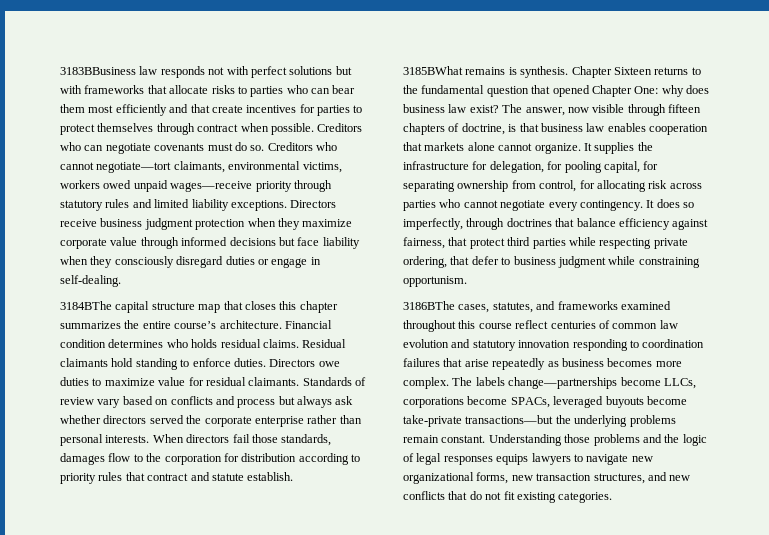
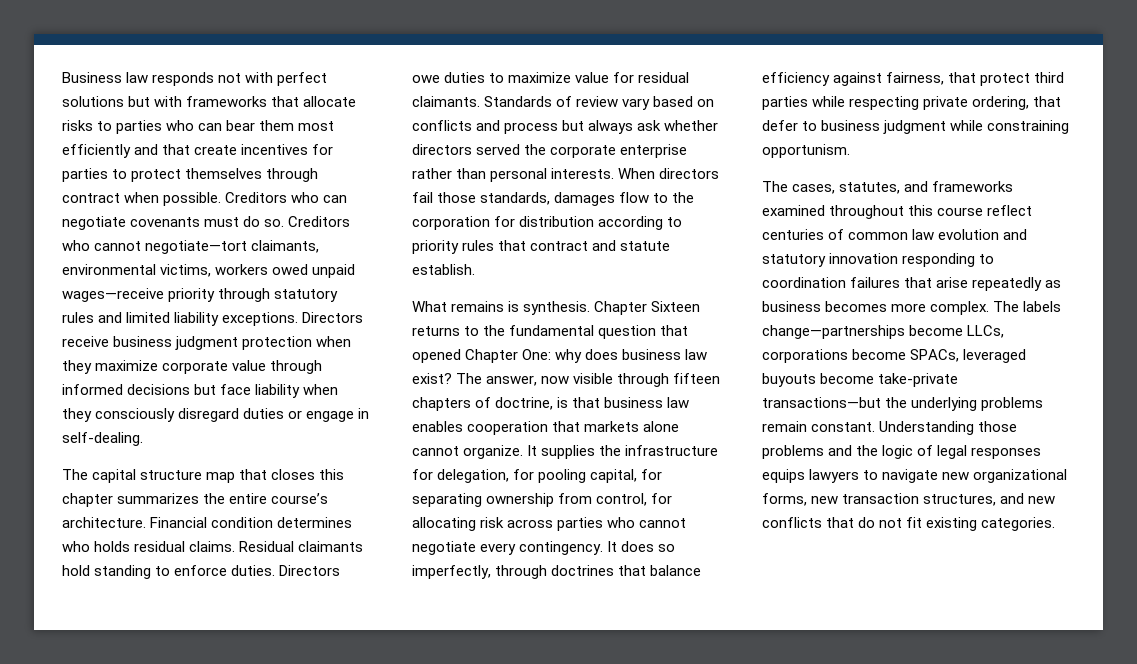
- 3183BBusiness law responds not with perfect solutions but with frameworks that allocate risks to parties who can bear them most efficiently and that create incentives for parties to protect themselves through contract when possible.
+ Business law responds not with perfect solutions but with frameworks that allocate risks to parties who can bear them most efficiently and that create incentives for parties to protect themselves through contract when possible.
- 3184BThe capital structure map that closes this chapter summarizes the entire course’s architecture.
+ The capital structure map that closes this chapter summarizes the entire course’s architecture.
- 3185BWhat remains is synthesis.
+ What remains is synthesis.
- 3186BThe cases, statutes, and frameworks examined throughout this course reflect centuries of common law evolution and statutory innovation responding to coordination failures that arise repeatedly as business becomes more complex.
+ The cases, statutes, and frameworks examined throughout this course reflect centuries of common law evolution and statutory innovation responding to coordination failures that arise repeatedly as business becomes more complex.

